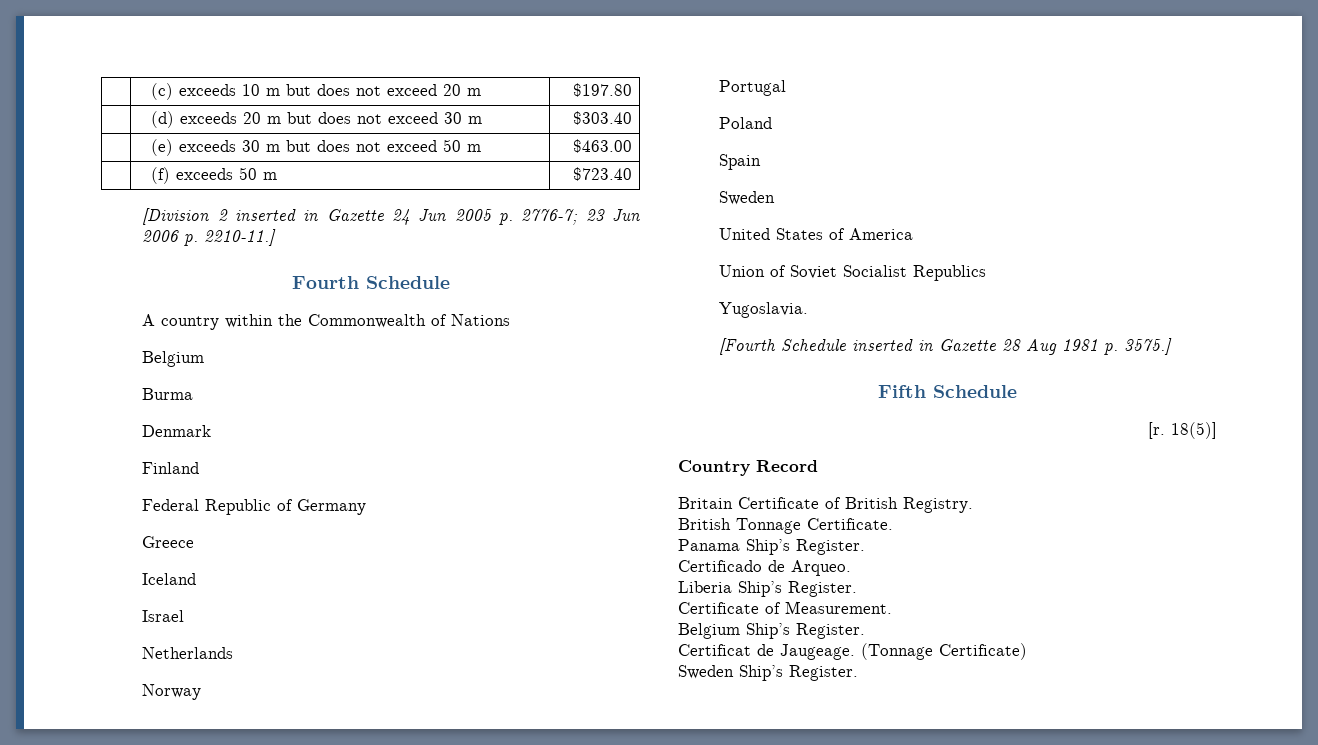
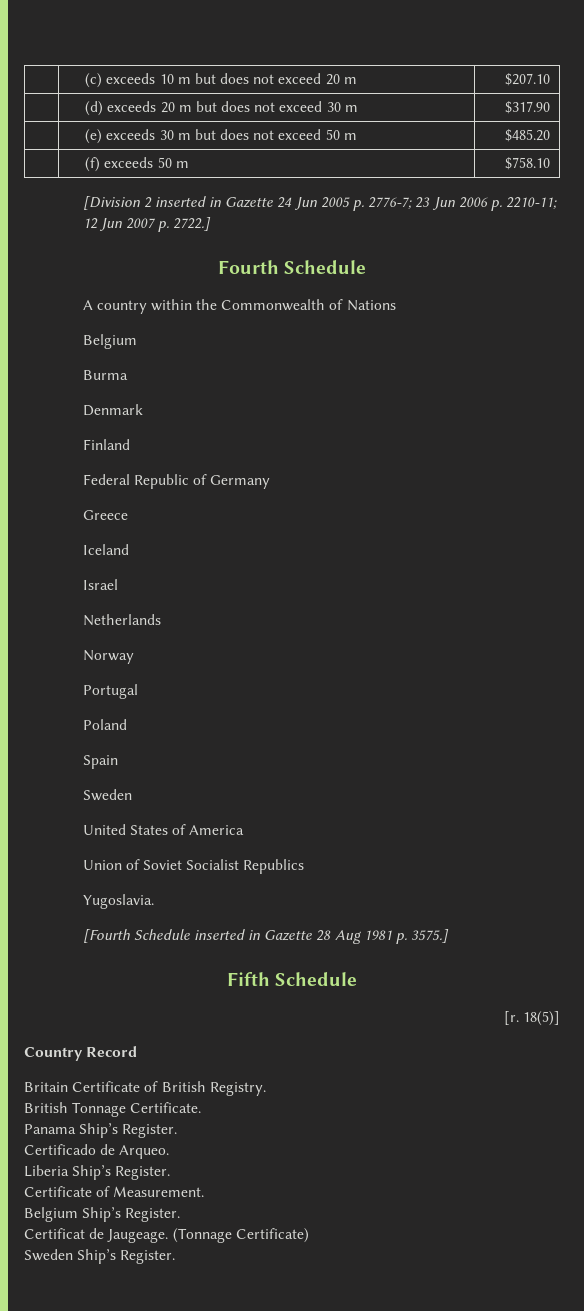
- | (c) exceeds 10 m but does not exceed 20 m | $197.80
+ | (c) exceeds 10 m but does not exceed 20 m | $207.10
- | (d) exceeds 20 m but does not exceed 30 m | $303.40
+ | (d) exceeds 20 m but does not exceed 30 m | $317.90
- | (e) exceeds 30 m but does not exceed 50 m | $463.00
+ | (e) exceeds 30 m but does not exceed 50 m | $485.20
- | (f) exceeds 50 m | $723.40
+ | (f) exceeds 50 m | $758.10
- [Division 2 inserted in Gazette 24 Jun 2005 p. 2776-7; 23 Jun 2006 p. 2210-11.]
+ [Division 2 inserted in Gazette 24 Jun 2005 p. 2776-7; 23 Jun 2006 p. 2210-11; 12 Jun 2007 p. 2722.]

